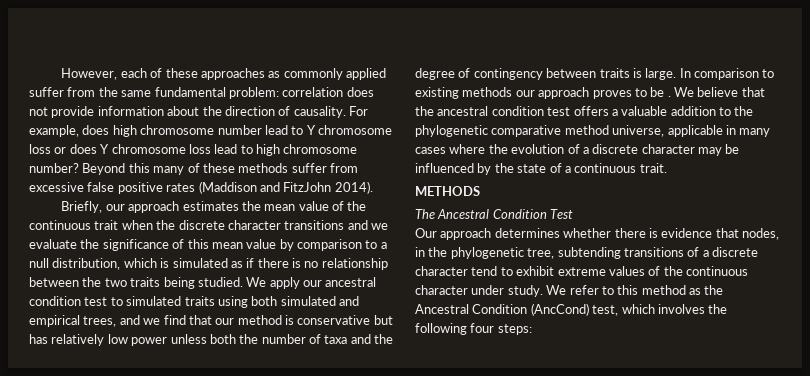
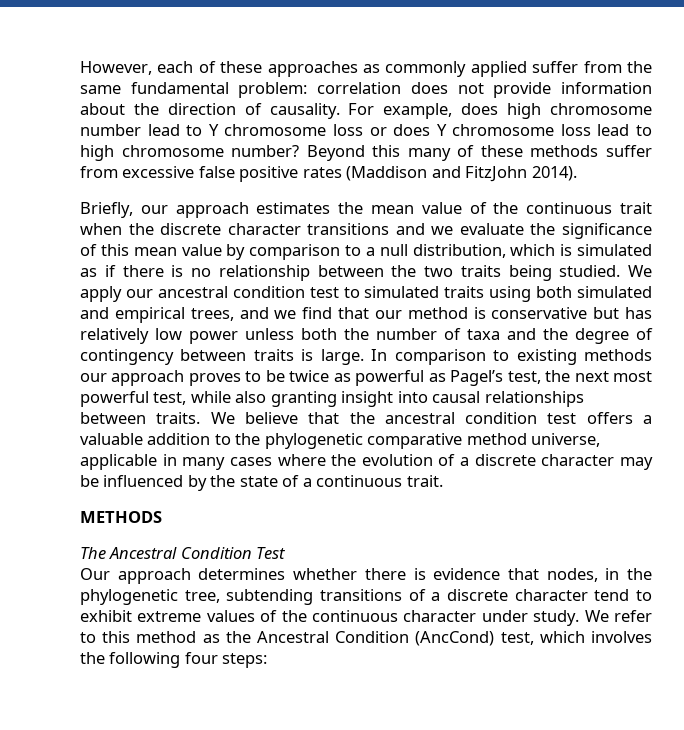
- In comparison to existing methods our approach proves to be .
+ In comparison to existing methods our approach proves to be twice as powerful as Pagel’s test, the next most powerful test, while also granting insight into causal relationships between traits.

